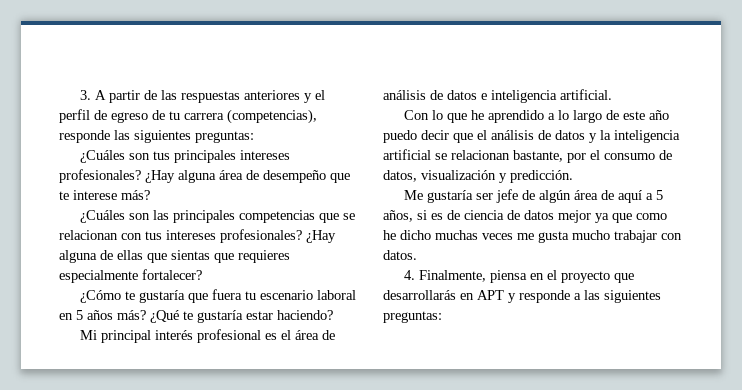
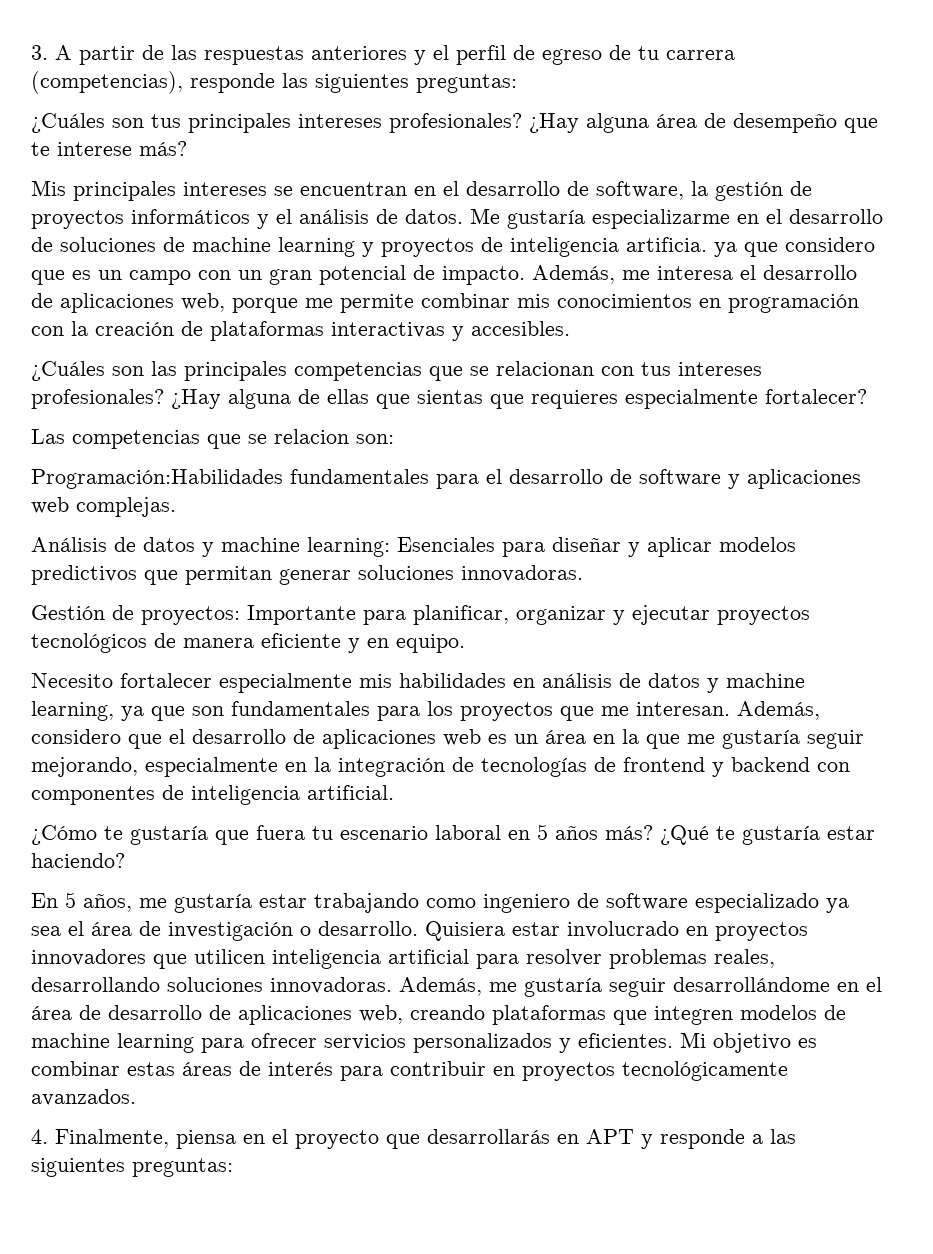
+ Mis principales intereses se encuentran en el desarrollo de software, la gestión de proyectos informáticos y el análisis de datos. Me gustaría especializarme en el desarrollo de soluciones de machine learning y proyectos de inteligencia artificia. ya que considero que es un campo con un gran potencial de impacto. Además, me interesa el desarrollo de aplicaciones web, porque me permite combinar mis conocimientos en programación con la creación de plataformas interactivas y accesibles.
+ Las competencias que se relacion son:
+ Programación:Habilidades fundamentales para el desarrollo de software y aplicaciones web complejas.
+ Análisis de datos y machine learning: Esenciales para diseñar y aplicar modelos predictivos que permitan generar soluciones innovadoras.
+ Gestión de proyectos: Importante para planificar, organizar y ejecutar proyectos tecnológicos de manera eficiente y en equipo.
+ Necesito fortalecer especialmente mis habilidades en análisis de datos y machine learning, ya que son fundamentales para los proyectos que me interesan. Además, considero que el desarrollo de aplicaciones web es un área en la que me gustaría seguir mejorando, especialmente en la integración de tecnologías de frontend y backend con componentes de inteligencia artificial.
- Mi principal interés profesional es el área de análisis de datos e inteligencia artificial.
- Con lo que he aprendido a lo largo de este año puedo decir que el análisis de datos y la inteligencia artificial se relacionan bastante, por el consumo de datos, visualización y predicción.
- Me gustaría ser jefe de algún área de aquí a 5 años, si es de ciencia de datos mejor ya que como he dicho muchas veces me gusta mucho trabajar con datos.
+ En 5 años, me gustaría estar trabajando como ingeniero de software especializado ya sea el área de investigación o desarrollo. Quisiera estar involucrado en proyectos innovadores que utilicen inteligencia artificial para resolver problemas reales, desarrollando soluciones innovadoras. Además, me gustaría seguir desarrollándome en el área de desarrollo de aplicaciones web, creando plataformas que integren modelos de machine learning para ofrecer servicios personalizados y eficientes. Mi objetivo es combinar estas áreas de interés para contribuir en proyectos tecnológicamente avanzados.

